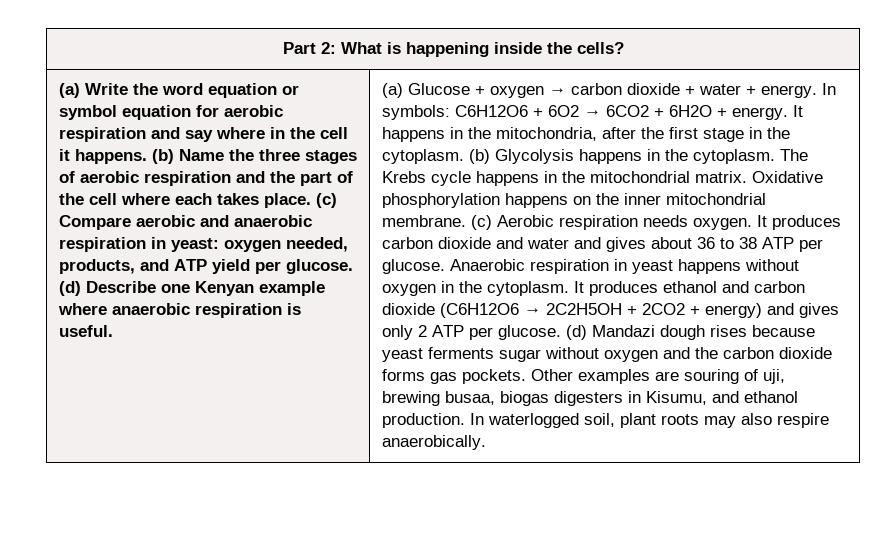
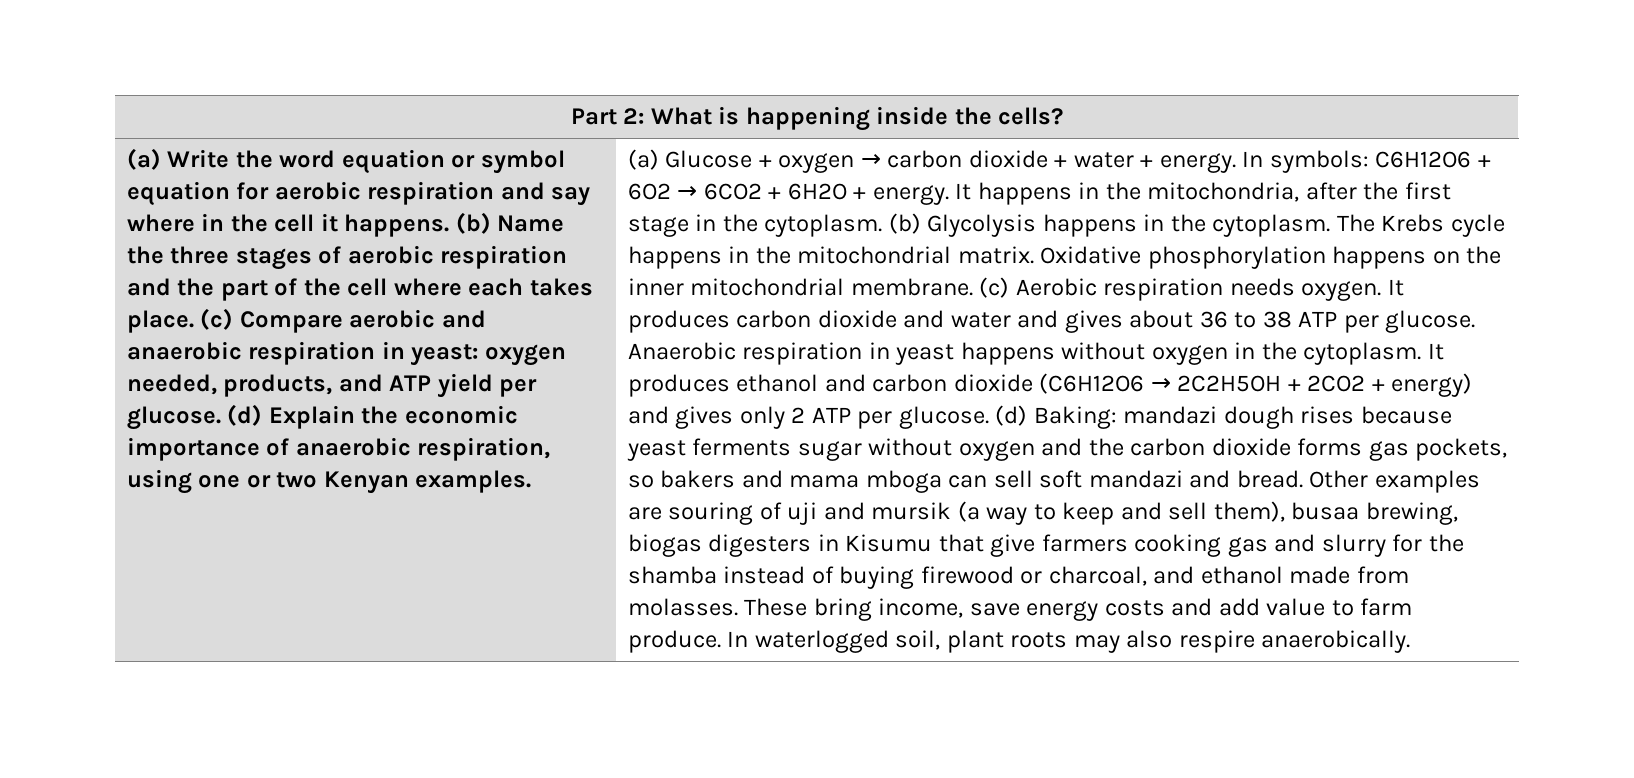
- (d) Describe one Kenyan example where anaerobic respiration is useful.
+ (d) Explain the economic importance of anaerobic respiration, using one or two Kenyan examples.
- (d) Mandazi dough rises because yeast ferments sugar without oxygen and the carbon dioxide forms gas pockets.
+ (d) Baking: mandazi dough rises because yeast ferments sugar without oxygen and the carbon dioxide forms gas pockets, so bakers and mama mboga can sell soft mandazi and bread.
- Other examples are souring of uji, brewing busaa, biogas digesters in Kisumu, and ethanol production.
+ Other examples are souring of uji and mursik (a way to keep and sell them), busaa brewing, biogas digesters in Kisumu that give farmers cooking gas and slurry for the shamba instead of buying firewood or charcoal, and ethanol made from molasses. These bring income, save energy costs and add value to farm produce.

